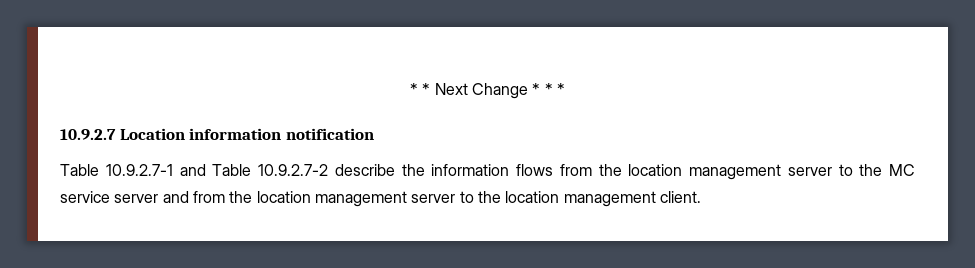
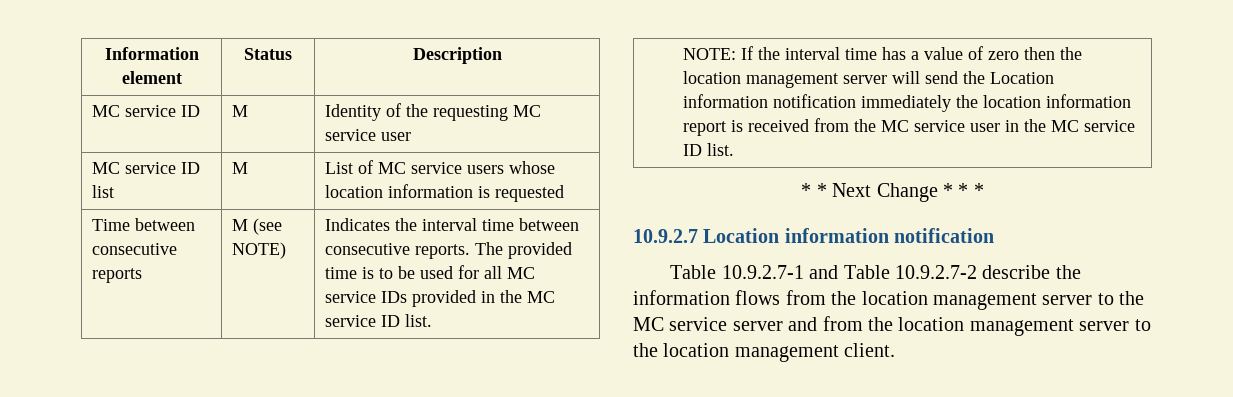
+ Information element | Status | Description
+ MC service ID | M | Identity of the requesting MC service user
+ MC service ID list | M | List of MC service users whose location information is requested
+ Time between consecutive reports | M (see NOTE) | Indicates the interval time between consecutive reports. The provided time is to be used for all MC service IDs provided in the MC service ID list.
+ NOTE: If the interval time has a value of zero then the location management server will send the Location information notification immediately the location information report is received from the MC service user in the MC service ID list.

